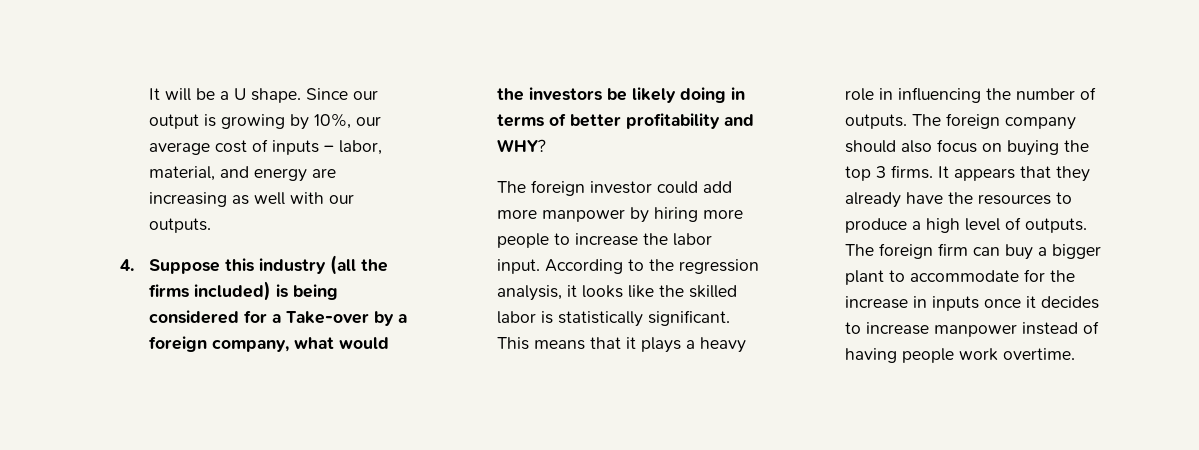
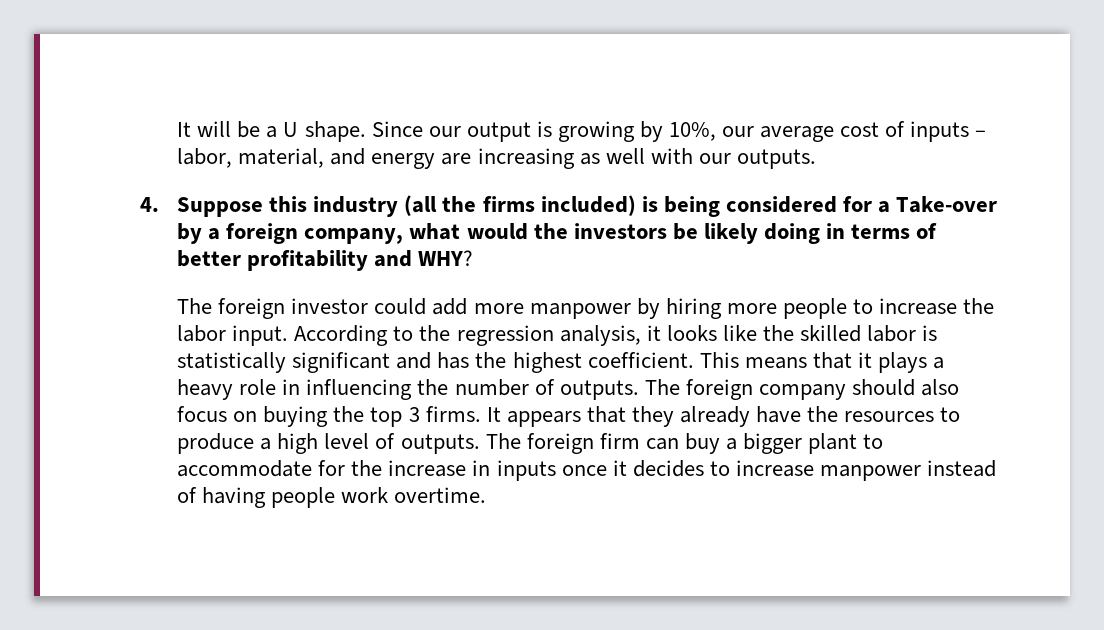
- According to the regression analysis, it looks like the skilled labor is statistically significant.
+ According to the regression analysis, it looks like the skilled labor is statistically significant and has the highest coefficient.

